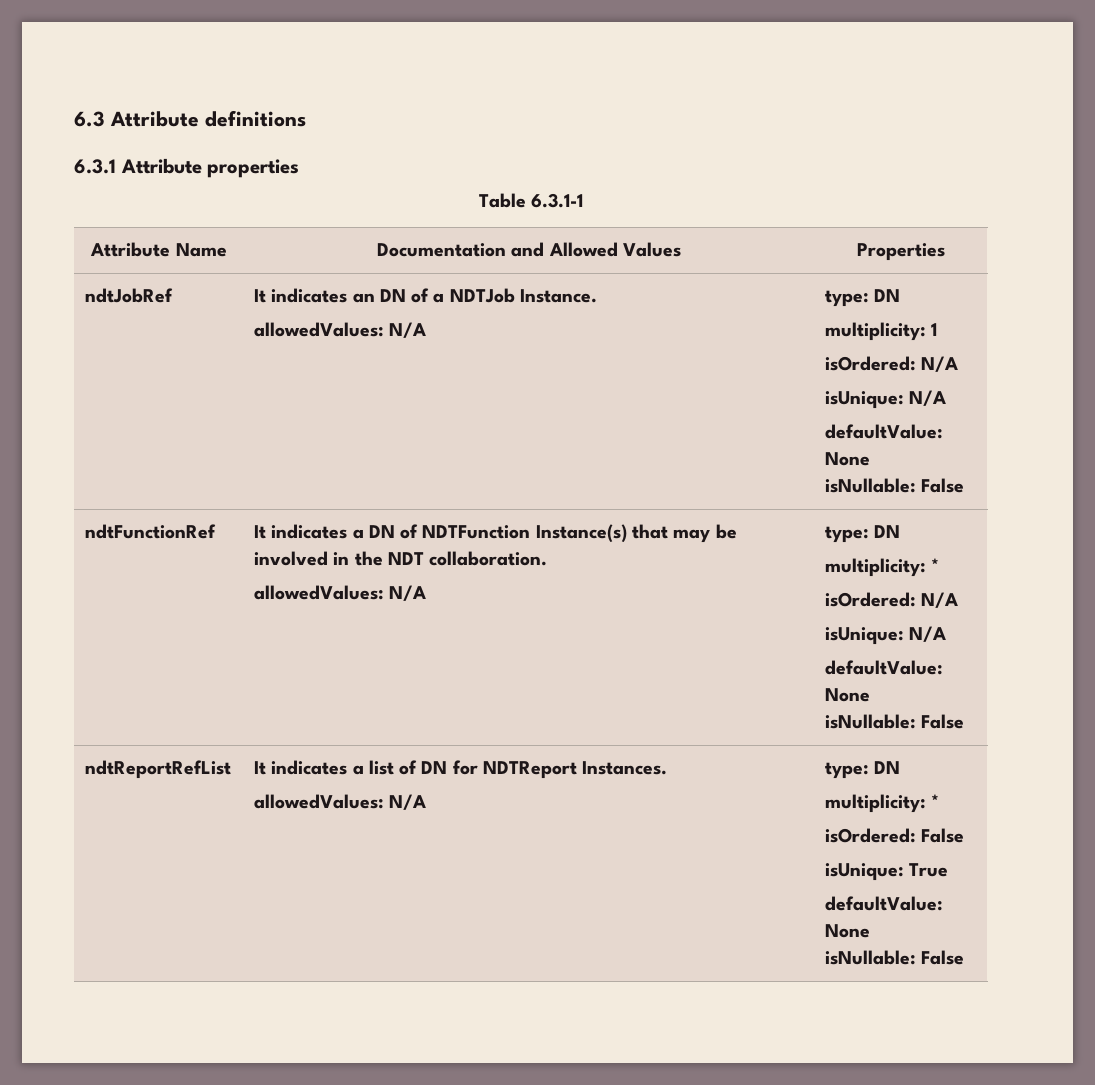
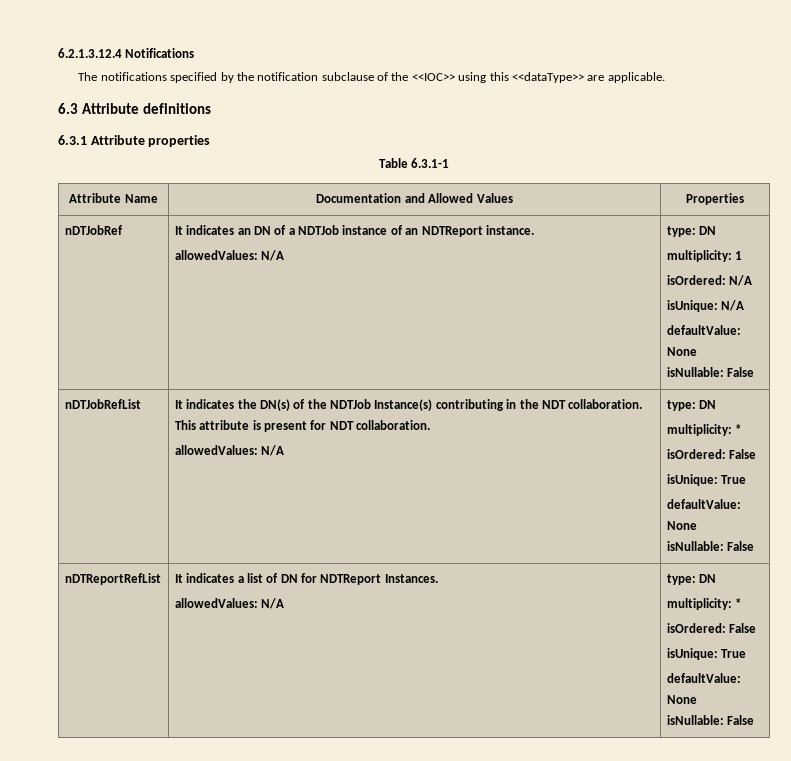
+ 6.2.1.3.12.4 Notifications
+ The notifications specified by the notification subclause of the <<IOC>> using this <<dataType>> are applicable.
- ndtJobRef | It indicates an DN of a NDTJob Instance.
+ nDTJobRef | It indicates an DN of a NDTJob instance of an NDTReport instance.
- ndtFunctionRef | It indicates a DN of NDTFunction Instance(s) that may be involved in the NDT collaboration.
+ nDTJobRefList | It indicates the DN(s) of the NDTJob Instance(s) contributing in the NDT collaboration. This attribute is present for NDT collaboration.
  allowedValues: N/A | type: DN
  multiplicity: *
- isOrdered: N/A
- isUnique: N/A
+ isOrdered: False
+ isUnique: True
  defaultValue: None
  isNullable: False
- ndtReportRefList | It indicates a list of DN for NDTReport Instances.
+ nDTReportRefList | It indicates a list of DN for NDTReport Instances.

